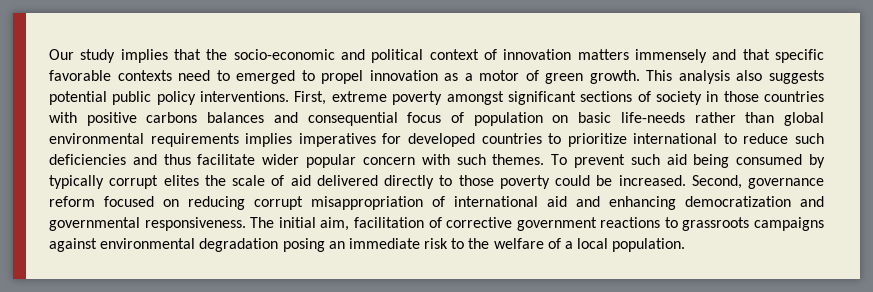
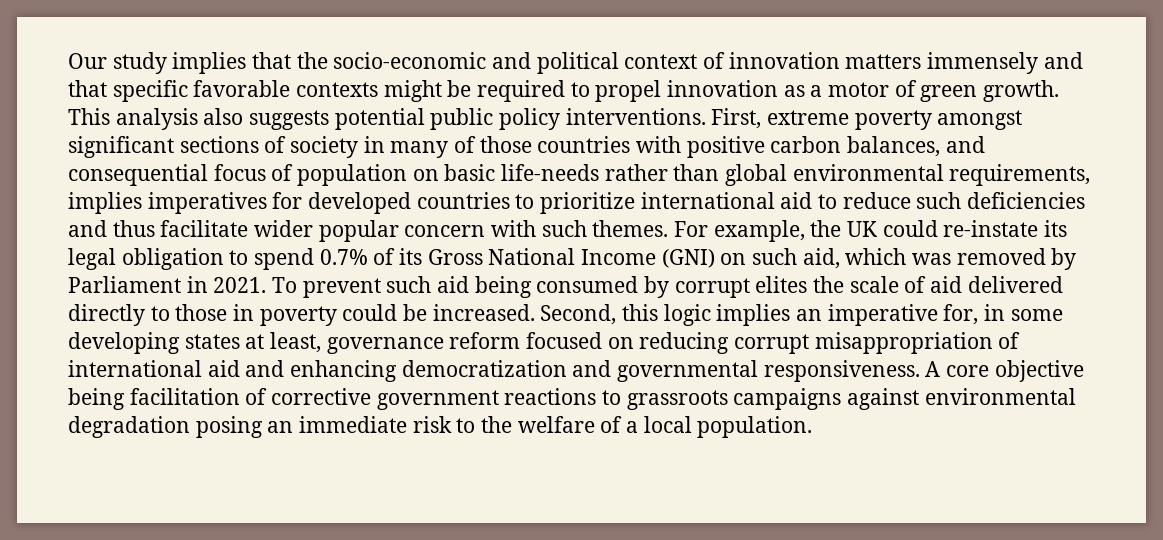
- Our study implies that the socio-economic and political context of innovation matters immensely and that specific favorable contexts need to emerged to propel innovation as a motor of green growth.
+ Our study implies that the socio-economic and political context of innovation matters immensely and that specific favorable contexts might be required to propel innovation as a motor of green growth.
- First, extreme poverty amongst significant sections of society in those countries with positive carbons balances and consequential focus of population on basic life-needs rather than global environmental requirements implies imperatives for developed countries to prioritize international to reduce such deficiencies and thus facilitate wider popular concern with such themes.
+ First, extreme poverty amongst significant sections of society in many of those countries with positive carbon balances, and consequential focus of population on basic life-needs rather than global environmental requirements, implies imperatives for developed countries to prioritize international aid to reduce such deficiencies and thus facilitate wider popular concern with such themes.
+ For example, the UK could re-instate its legal obligation to spend 0.7% of its Gross National Income (GNI) on such aid, which was removed by Parliament in 2021.
- To prevent such aid being consumed by typically corrupt elites the scale of aid delivered directly to those poverty could be increased.
+ To prevent such aid being consumed by corrupt elites the scale of aid delivered directly to those in poverty could be increased.
- Second, governance reform focused on reducing corrupt misappropriation of international aid and enhancing democratization and governmental responsiveness.
+ Second, this logic implies an imperative for, in some developing states at least, governance reform focused on reducing corrupt misappropriation of international aid and enhancing democratization and governmental responsiveness.
- The initial aim, facilitation of corrective government reactions to grassroots campaigns against environmental degradation posing an immediate risk to the welfare of a local population.
+ A core objective being facilitation of corrective government reactions to grassroots campaigns against environmental degradation posing an immediate risk to the welfare of a local population.

